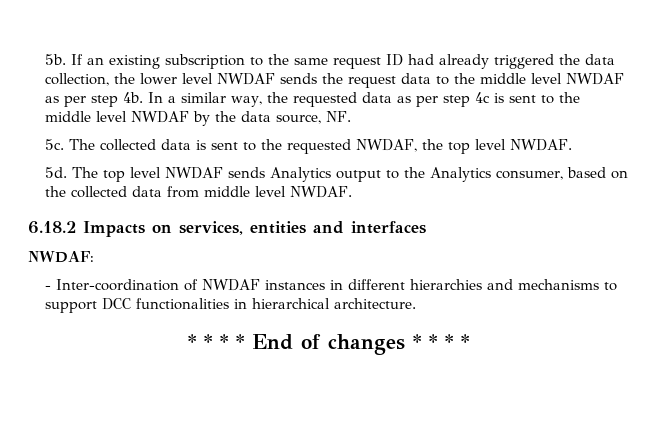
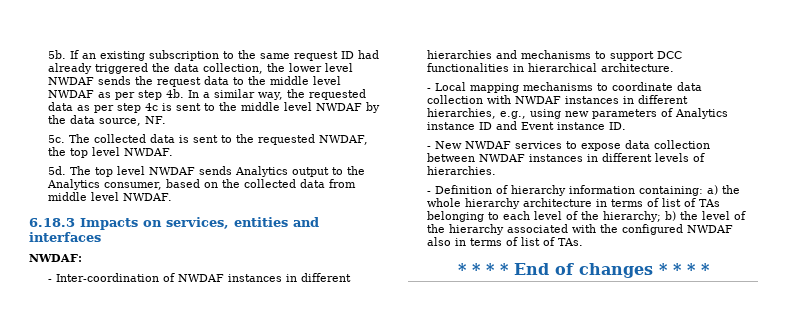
- 6.18.2 Impacts on services, entities and interfaces
+ 6.18.3 Impacts on services, entities and interfaces
+ - Local mapping mechanisms to coordinate data collection with NWDAF instances in different hierarchies, e.g., using new parameters of Analytics instance ID and Event instance ID.
+ - New NWDAF services to expose data collection between NWDAF instances in different levels of hierarchies.
+ - Definition of hierarchy information containing: a) the whole hierarchy architecture in terms of list of TAs belonging to each level of the hierarchy; b) the level of the hierarchy associated with the configured NWDAF also in terms of list of TAs.

